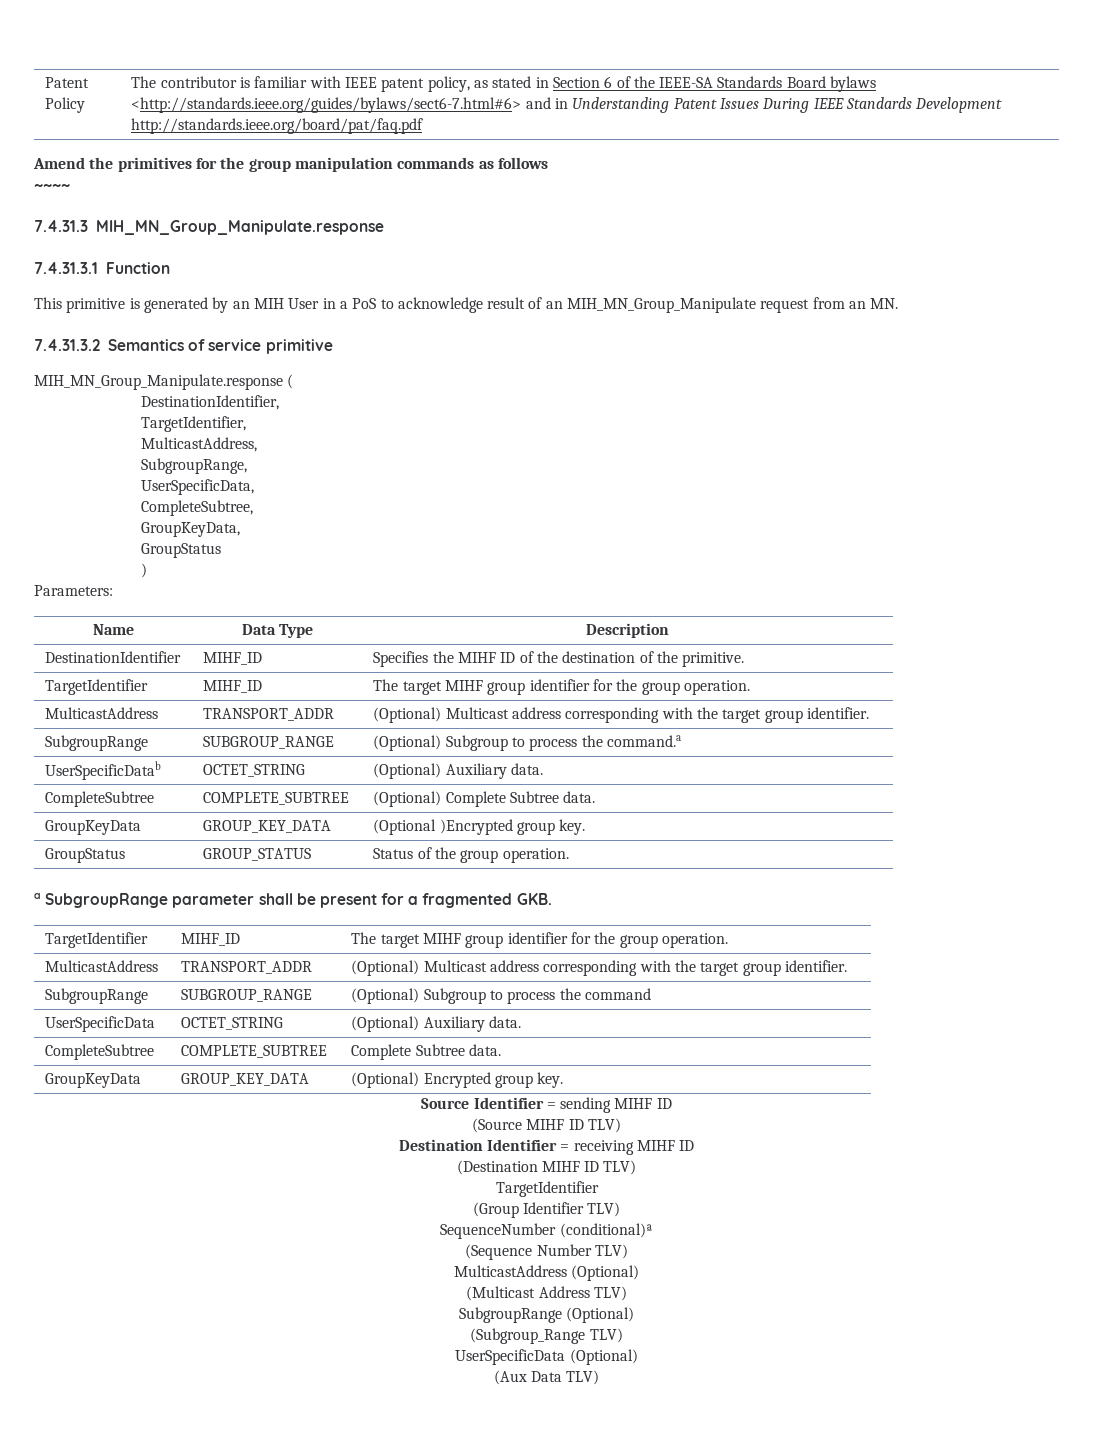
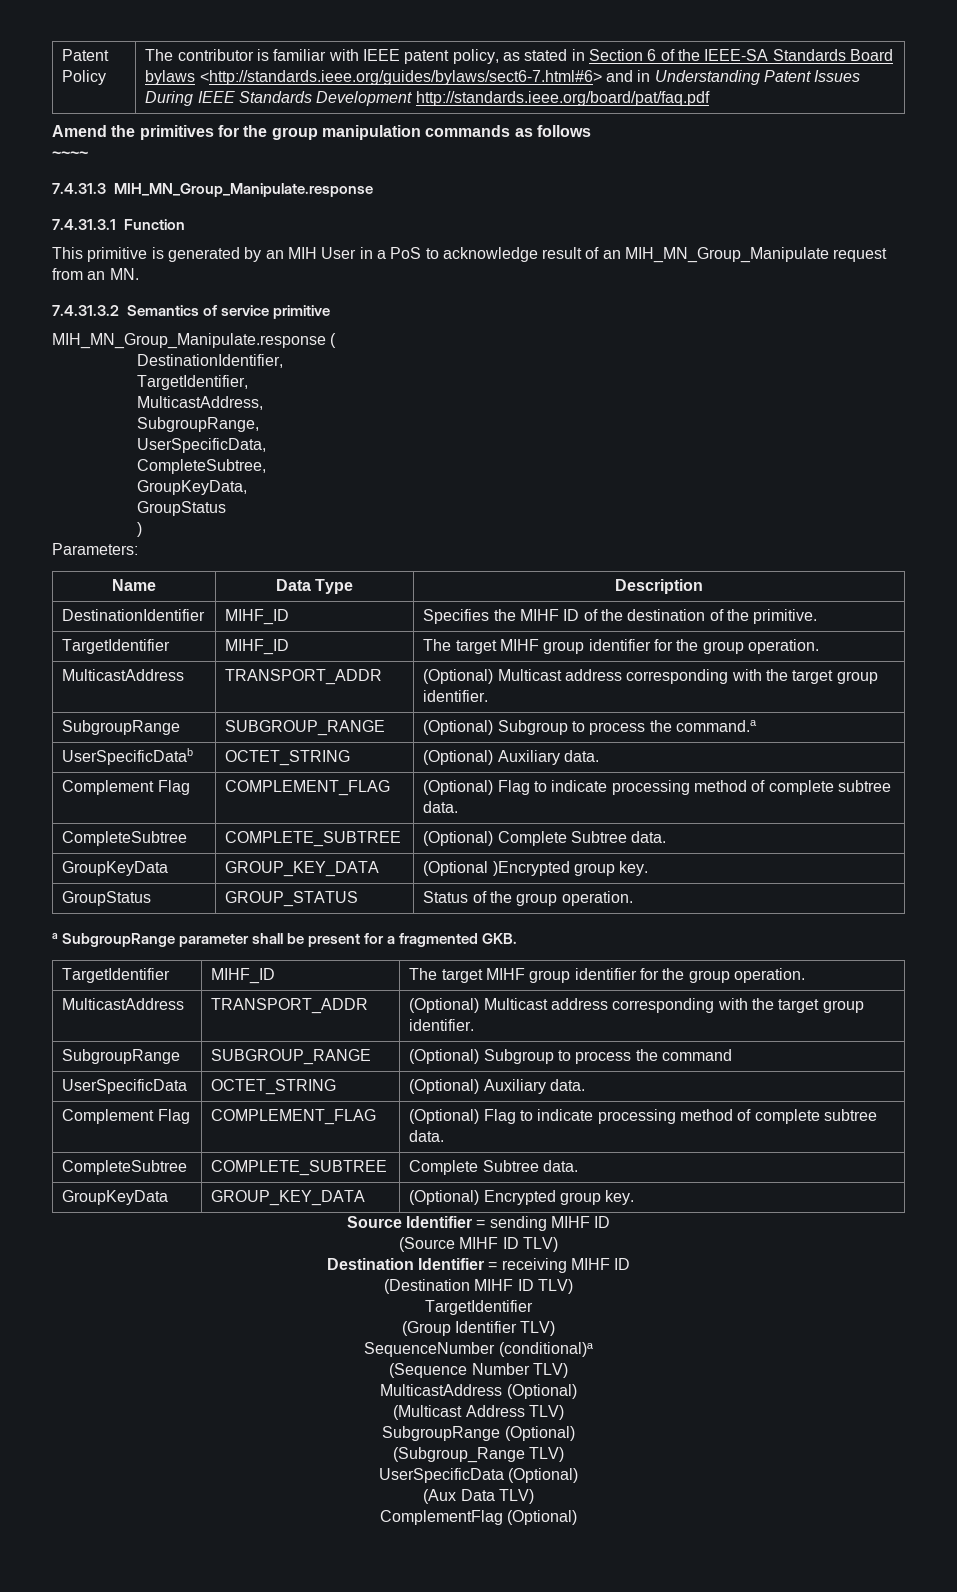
  UserSpecificDatab | OCTET_STRING | (Optional) Auxiliary data.
+ Complement Flag | COMPLEMENT_FLAG | (Optional) Flag to indicate processing method of complete subtree data.
  UserSpecificData | OCTET_STRING | (Optional) Auxiliary data.
+ Complement Flag | COMPLEMENT_FLAG | (Optional) Flag to indicate processing method of complete subtree data.
+ ComplementFlag (Optional)

